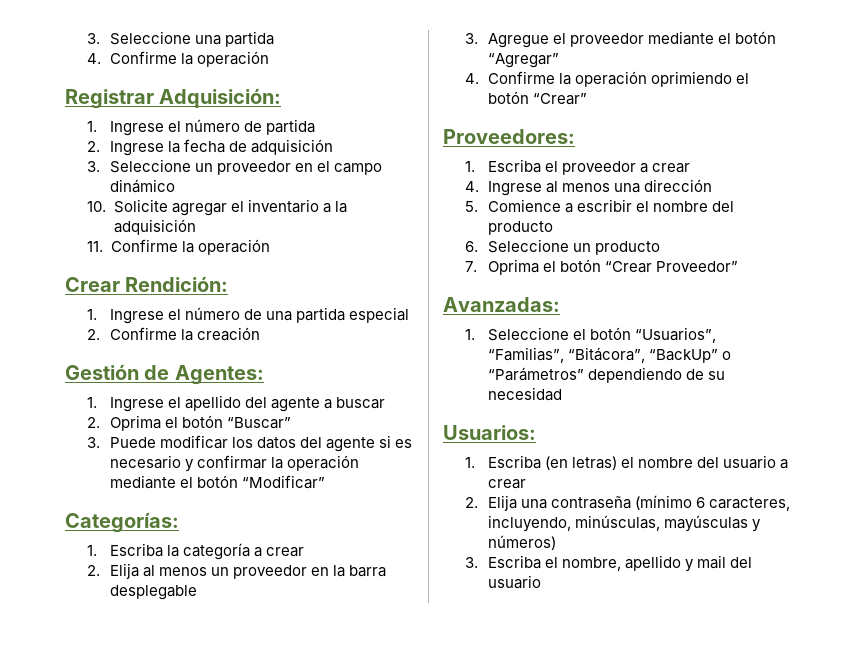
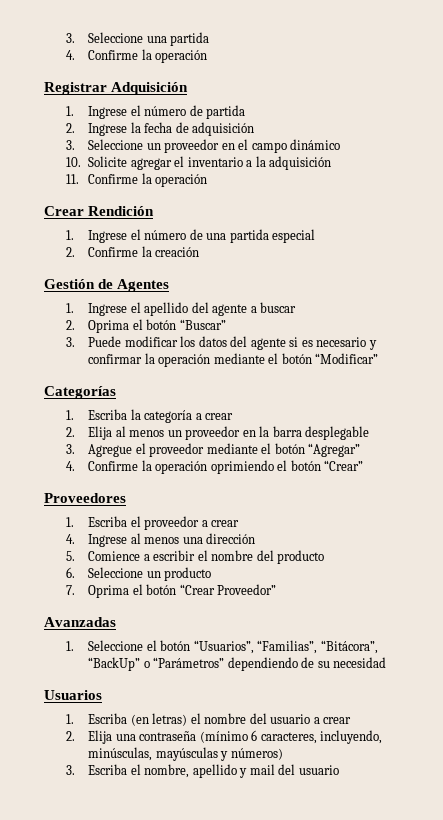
- Registrar Adquisición:
+ Registrar Adquisición
- Crear Rendición:
+ Crear Rendición
- Gestión de Agentes:
+ Gestión de Agentes
- Categorías:
+ Categorías
- Proveedores:
+ Proveedores
- Avanzadas:
+ Avanzadas
- Usuarios:
+ Usuarios

